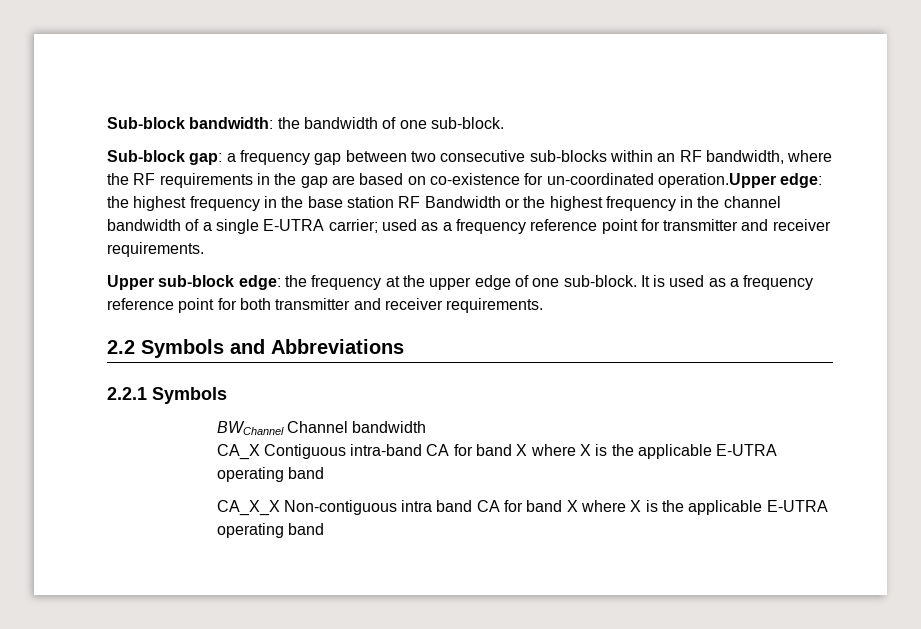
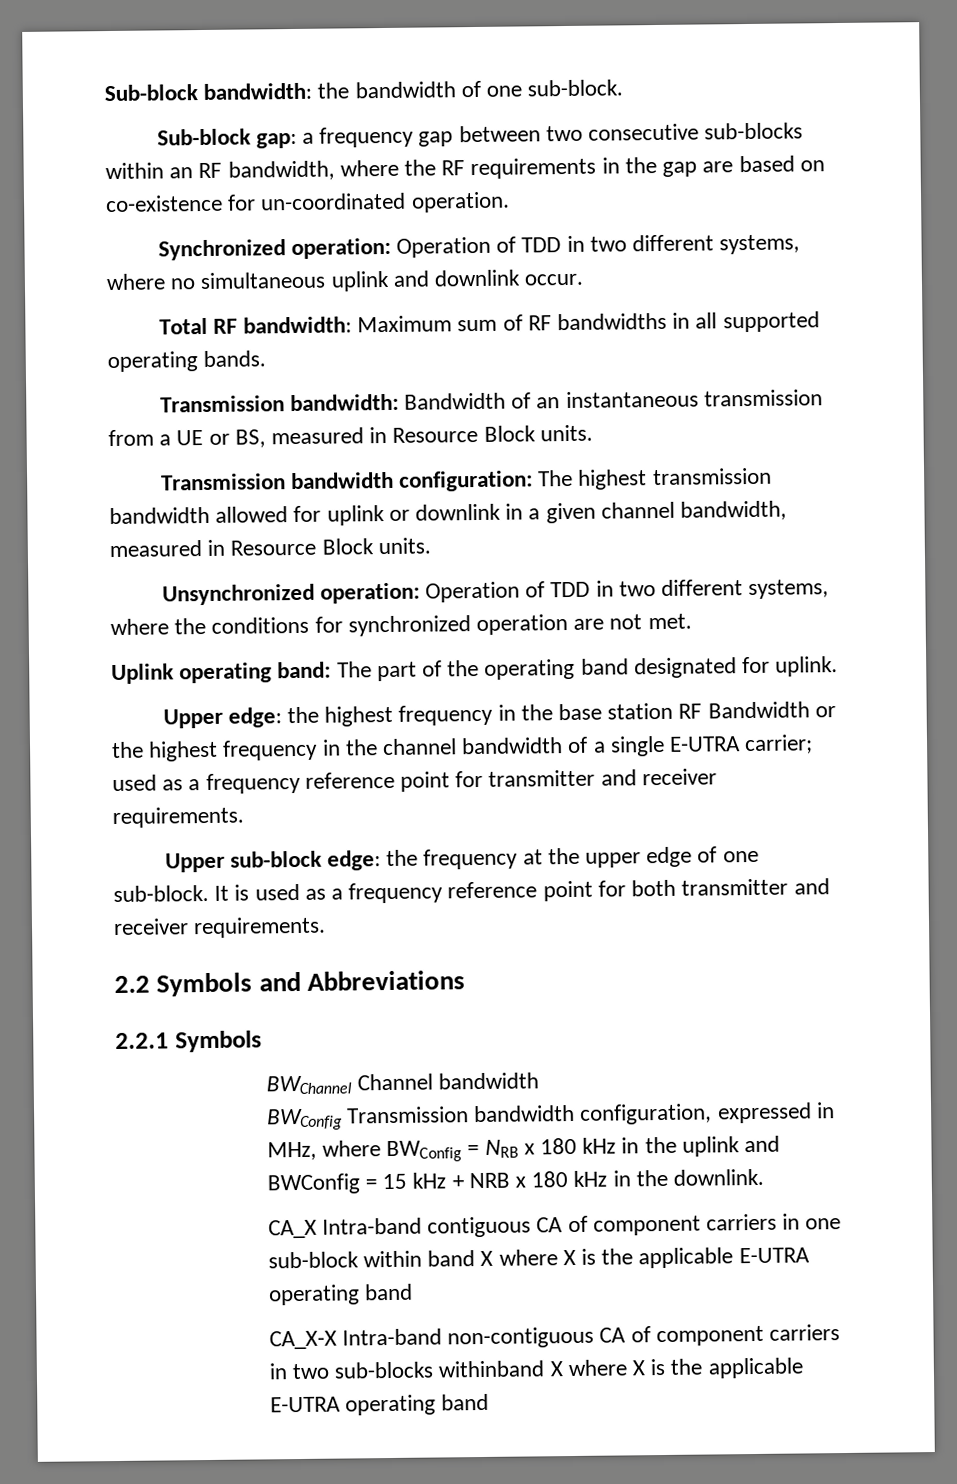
- Sub-block gap: a frequency gap between two consecutive sub-blocks within an RF bandwidth, where the RF requirements in the gap are based on co-existence for un-coordinated operation.Upper edge: the highest frequency in the base station RF Bandwidth or the highest frequency in the channel bandwidth of a single E-UTRA carrier; used as a frequency reference point for transmitter and receiver requirements.
+ Sub-block gap: a frequency gap between two consecutive sub-blocks within an RF bandwidth, where the RF requirements in the gap are based on co-existence for un-coordinated operation.
+ Synchronized operation: Operation of TDD in two different systems, where no simultaneous uplink and downlink occur.
+ Total RF bandwidth: Maximum sum of RF bandwidths in all supported operating bands.
+ Transmission bandwidth: Bandwidth of an instantaneous transmission from a UE or BS, measured in Resource Block units.
+ Transmission bandwidth configuration: The highest transmission bandwidth allowed for uplink or downlink in a given channel bandwidth, measured in Resource Block units.
+ Unsynchronized operation: Operation of TDD in two different systems, where the conditions for synchronized operation are not met.
+ Uplink operating band: The part of the operating band designated for uplink.
+ Upper edge: the highest frequency in the base station RF Bandwidth or the highest frequency in the channel bandwidth of a single E-UTRA carrier; used as a frequency reference point for transmitter and receiver requirements.
- CA_X Contiguous intra-band CA for band X where X is the applicable E-UTRA operating band
+ BWConfig Transmission bandwidth configuration, expressed in MHz, where BWConfig = NRB x 180 kHz in the uplink and BWConfig = 15 kHz + NRB x 180 kHz in the downlink.
+ CA_X Intra-band contiguous CA of component carriers in one sub-block within band X where X is the applicable E-UTRA operating band
- CA_X_X Non-contiguous intra band CA for band X where X is the applicable E-UTRA operating band
+ CA_X-X Intra-band non-contiguous CA of component carriers in two sub-blocks withinband X where X is the applicable E-UTRA operating band

